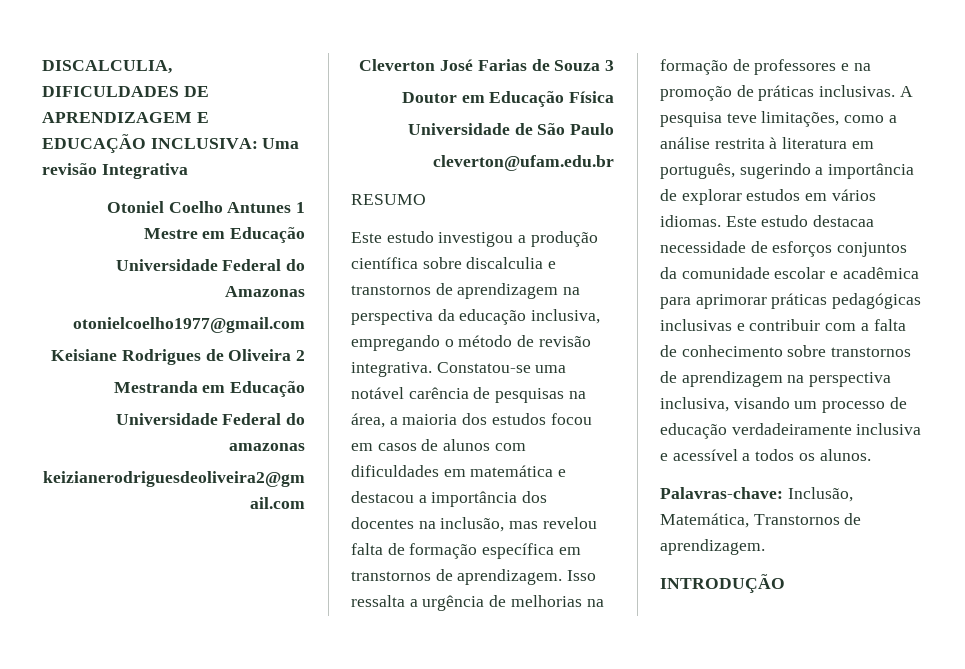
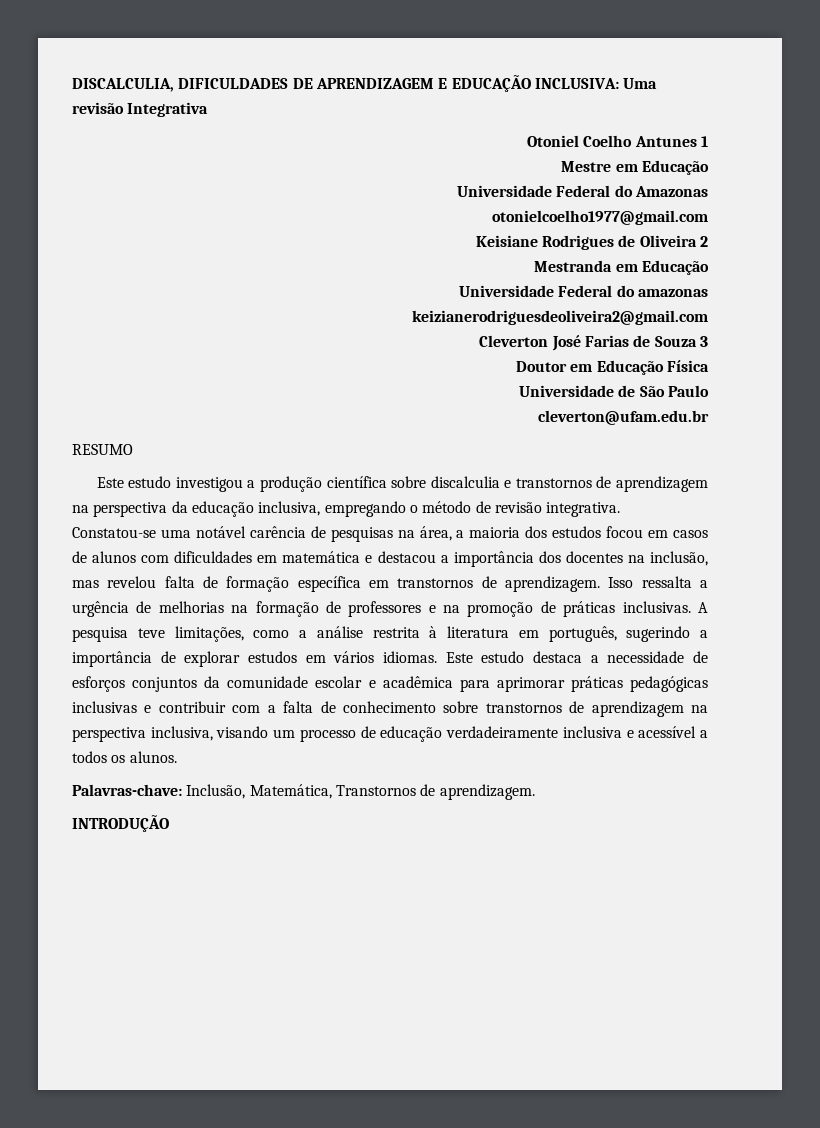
- Este estudo destacaa necessidade de esforços conjuntos da comunidade escolar e acadêmica para aprimorar práticas pedagógicas inclusivas e contribuir com a falta de conhecimento sobre transtornos de aprendizagem na perspectiva inclusiva, visando um processo de educação verdadeiramente inclusiva e acessível a todos os alunos.
+ Este estudo destaca a necessidade de esforços conjuntos da comunidade escolar e acadêmica para aprimorar práticas pedagógicas inclusivas e contribuir com a falta de conhecimento sobre transtornos de aprendizagem na perspectiva inclusiva, visando um processo de educação verdadeiramente inclusiva e acessível a todos os alunos.

